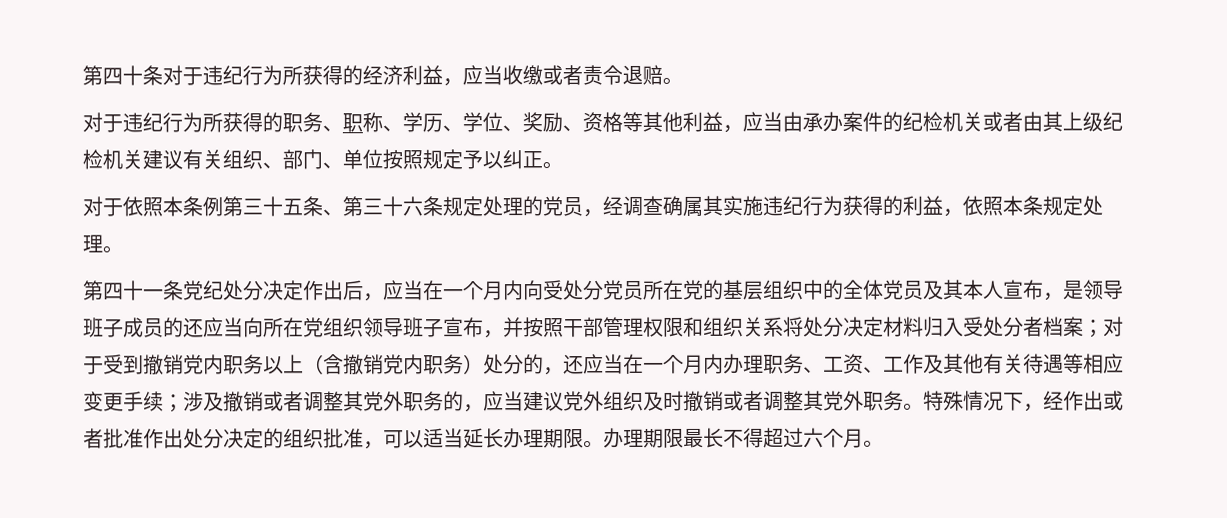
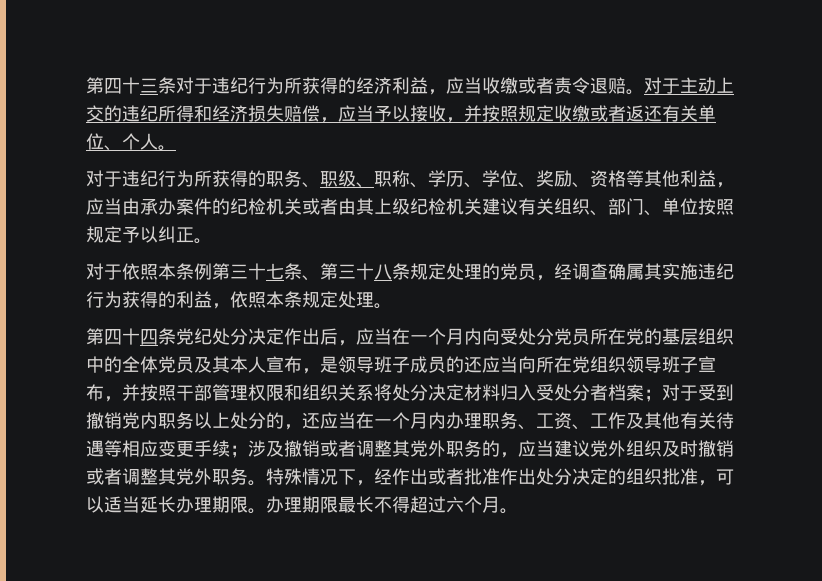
- 第四十条对于违纪行为所获得的经济利益，应当收缴或者责令退赔。
+ 第四十三条对于违纪行为所获得的经济利益，应当收缴或者责令退赔。对于主动上交的违纪所得和经济损失赔偿，应当予以接收，并按照规定收缴或者返还有关单位、个人。
- 对于违纪行为所获得的职务、职称、学历、学位、奖励、资格等其他利益，应当由承办案件的纪检机关或者由其上级纪检机关建议有关组织、部门、单位按照规定予以纠正。
+ 对于违纪行为所获得的职务、职级、职称、学历、学位、奖励、资格等其他利益，应当由承办案件的纪检机关或者由其上级纪检机关建议有关组织、部门、单位按照规定予以纠正。
- 对于依照本条例第三十五条、第三十六条规定处理的党员，经调查确属其实施违纪行为获得的利益，依照本条规定处理。
+ 对于依照本条例第三十七条、第三十八条规定处理的党员，经调查确属其实施违纪行为获得的利益，依照本条规定处理。
- 第四十一条党纪处分决定作出后，应当在一个月内向受处分党员所在党的基层组织中的全体党员及其本人宣布，是领导班子成员的还应当向所在党组织领导班子宣布，并按照干部管理权限和组织关系将处分决定材料归入受处分者档案；
+ 第四十四条党纪处分决定作出后，应当在一个月内向受处分党员所在党的基层组织中的全体党员及其本人宣布，是领导班子成员的还应当向所在党组织领导班子宣布，并按照干部管理权限和组织关系将处分决定材料归入受处分者档案；
- 对于受到撤销党内职务以上（含撤销党内职务）处分的，还应当在一个月内办理职务、工资、工作及其他有关待遇等相应变更手续；
+ 对于受到撤销党内职务以上处分的，还应当在一个月内办理职务、工资、工作及其他有关待遇等相应变更手续；

